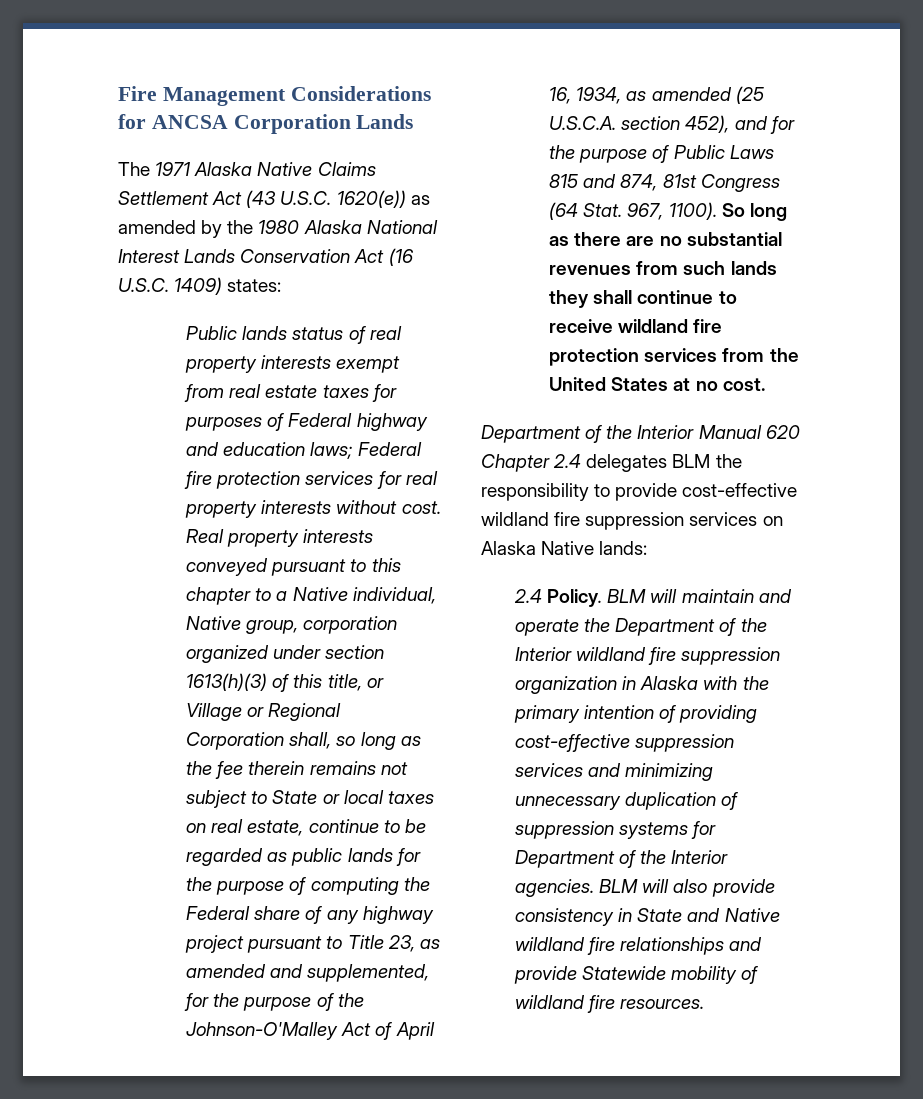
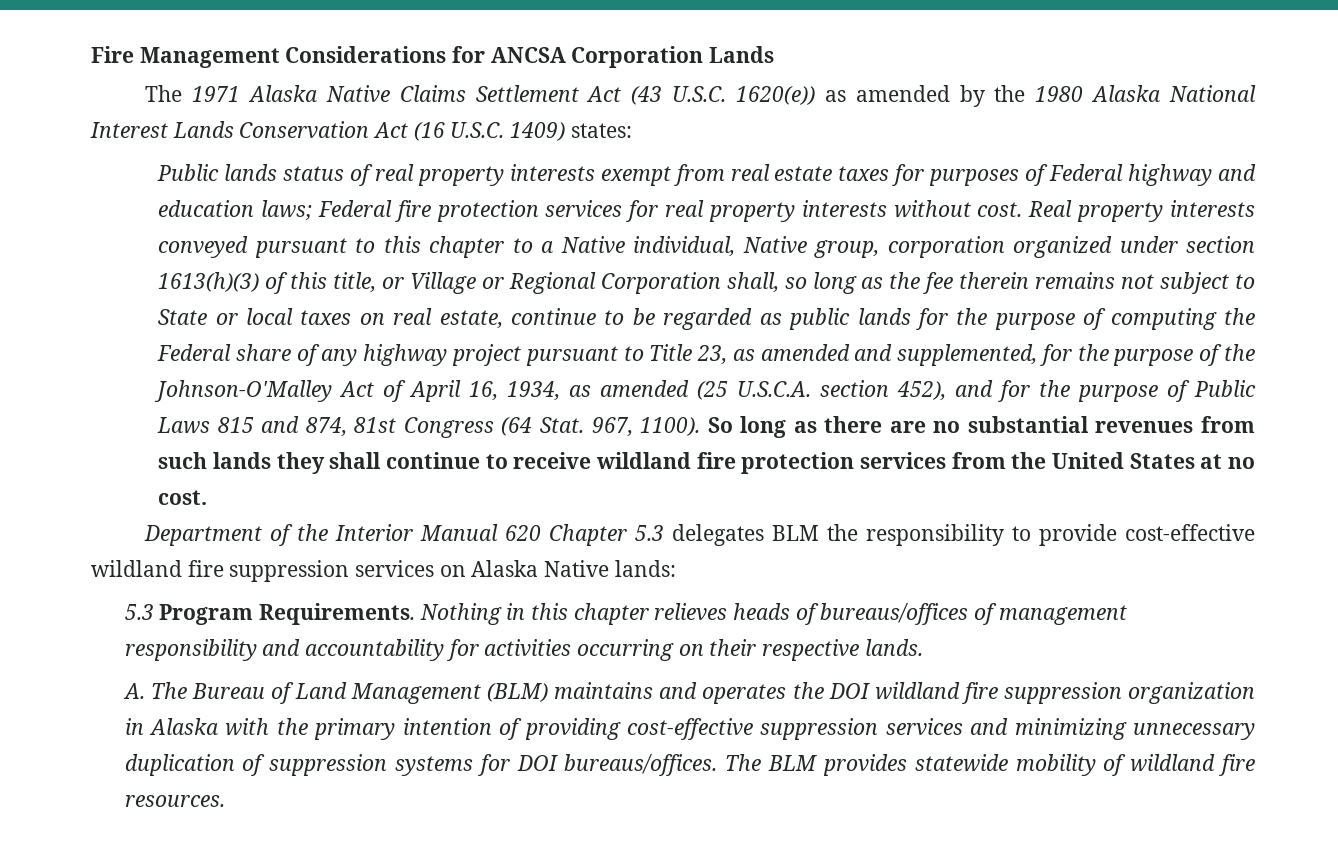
- Department of the Interior Manual 620 Chapter 2.4 delegates BLM the responsibility to provide cost-effective wildland fire suppression services on Alaska Native lands:
+ Department of the Interior Manual 620 Chapter 5.3 delegates BLM the responsibility to provide cost-effective wildland fire suppression services on Alaska Native lands:
- 2.4 Policy. BLM will maintain and operate the Department of the Interior wildland fire suppression organization in Alaska with the primary intention of providing cost-effective suppression services and minimizing unnecessary duplication of suppression systems for Department of the Interior agencies. BLM will also provide consistency in State and Native wildland fire relationships and provide Statewide mobility of wildland fire resources.
+ 5.3 Program Requirements. Nothing in this chapter relieves heads of bureaus/offices of management responsibility and accountability for activities occurring on their respective lands.
+ A. The Bureau of Land Management (BLM) maintains and operates the DOI wildland fire suppression organization in Alaska with the primary intention of providing cost-effective suppression services and minimizing unnecessary duplication of suppression systems for DOI bureaus/offices. The BLM provides statewide mobility of wildland fire resources.

